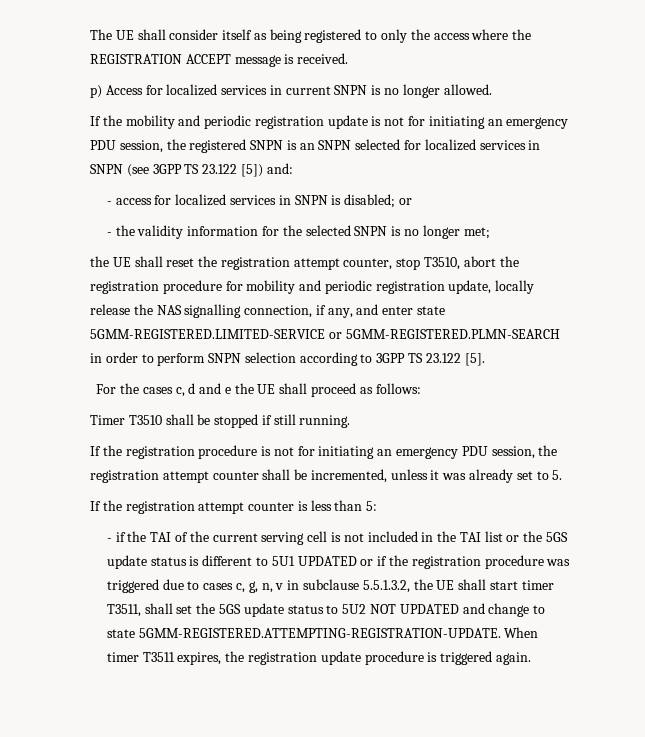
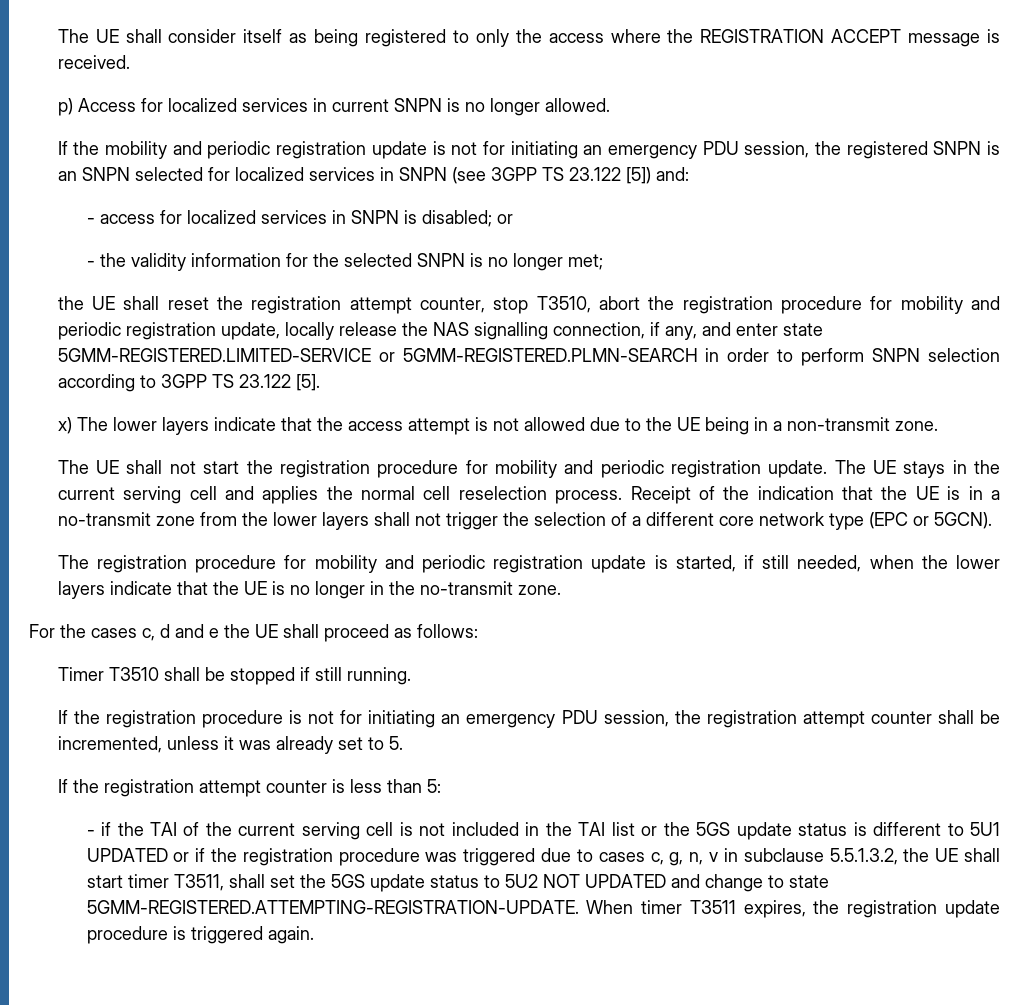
+ x) The lower layers indicate that the access attempt is not allowed due to the UE being in a non-transmit zone.
+ The UE shall not start the registration procedure for mobility and periodic registration update. The UE stays in the current serving cell and applies the normal cell reselection process. Receipt of the indication that the UE is in a no-transmit zone from the lower layers shall not trigger the selection of a different core network type (EPC or 5GCN).
+ The registration procedure for mobility and periodic registration update is started, if still needed, when the lower layers indicate that the UE is no longer in the no-transmit zone.

